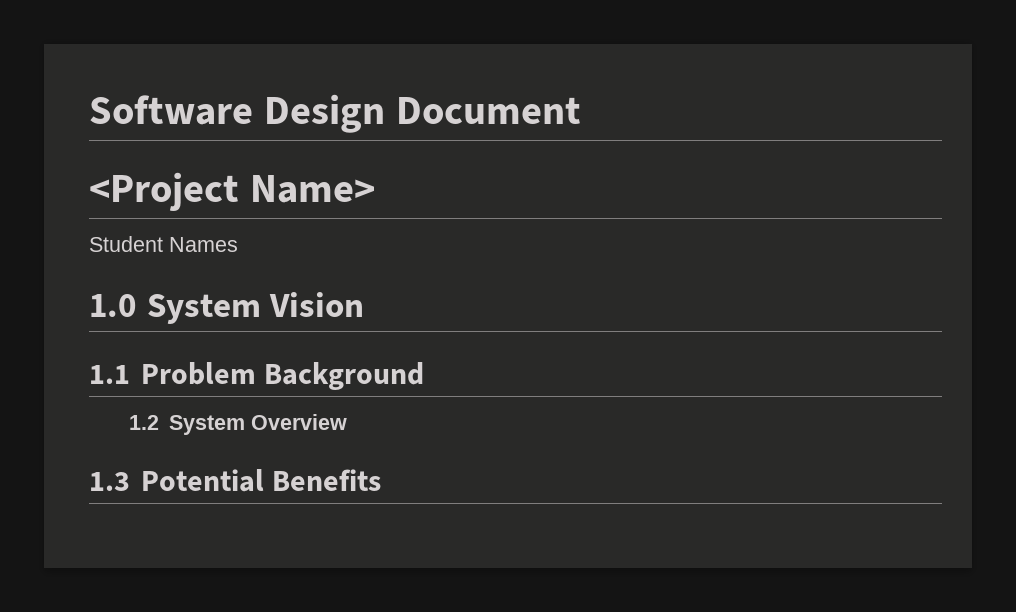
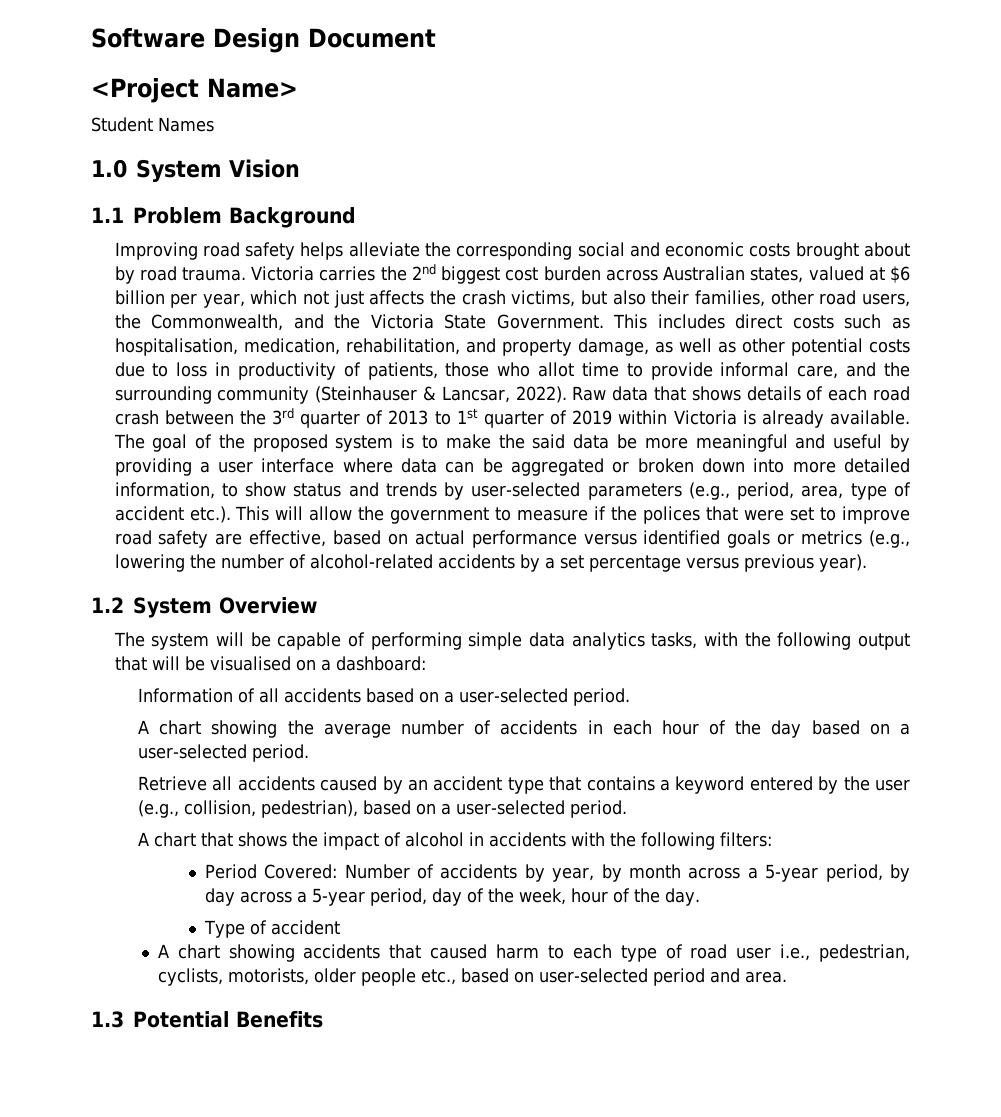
+ Improving road safety helps alleviate the corresponding social and economic costs brought about by road trauma. Victoria carries the 2nd biggest cost burden across Australian states, valued at $6 billion per year, which not just affects the crash victims, but also their families, other road users, the Commonwealth, and the Victoria State Government. This includes direct costs such as hospitalisation, medication, rehabilitation, and property damage, as well as other potential costs due to loss in productivity of patients, those who allot time to provide informal care, and the surrounding community (Steinhauser & Lancsar, 2022). Raw data that shows details of each road crash between the 3rd quarter of 2013 to 1st quarter of 2019 within Victoria is already available. The goal of the proposed system is to make the said data be more meaningful and useful by providing a user interface where data can be aggregated or broken down into more detailed information, to show status and trends by user-selected parameters (e.g., period, area, type of accident etc.). This will allow the government to measure if the polices that were set to improve road safety are effective, based on actual performance versus identified goals or metrics (e.g., lowering the number of alcohol-related accidents by a set percentage versus previous year).
  1.2 System Overview
+ The system will be capable of performing simple data analytics tasks, with the following output that will be visualised on a dashboard:
+ Information of all accidents based on a user-selected period.
+ A chart showing the average number of accidents in each hour of the day based on a user-selected period.
+ Retrieve all accidents caused by an accident type that contains a keyword entered by the user (e.g., collision, pedestrian), based on a user-selected period.
+ A chart that shows the impact of alcohol in accidents with the following filters:
+ Period Covered: Number of accidents by year, by month across a 5-year period, by day across a 5-year period, day of the week, hour of the day.
+ Type of accident
+ A chart showing accidents that caused harm to each type of road user i.e., pedestrian, cyclists, motorists, older people etc., based on user-selected period and area.

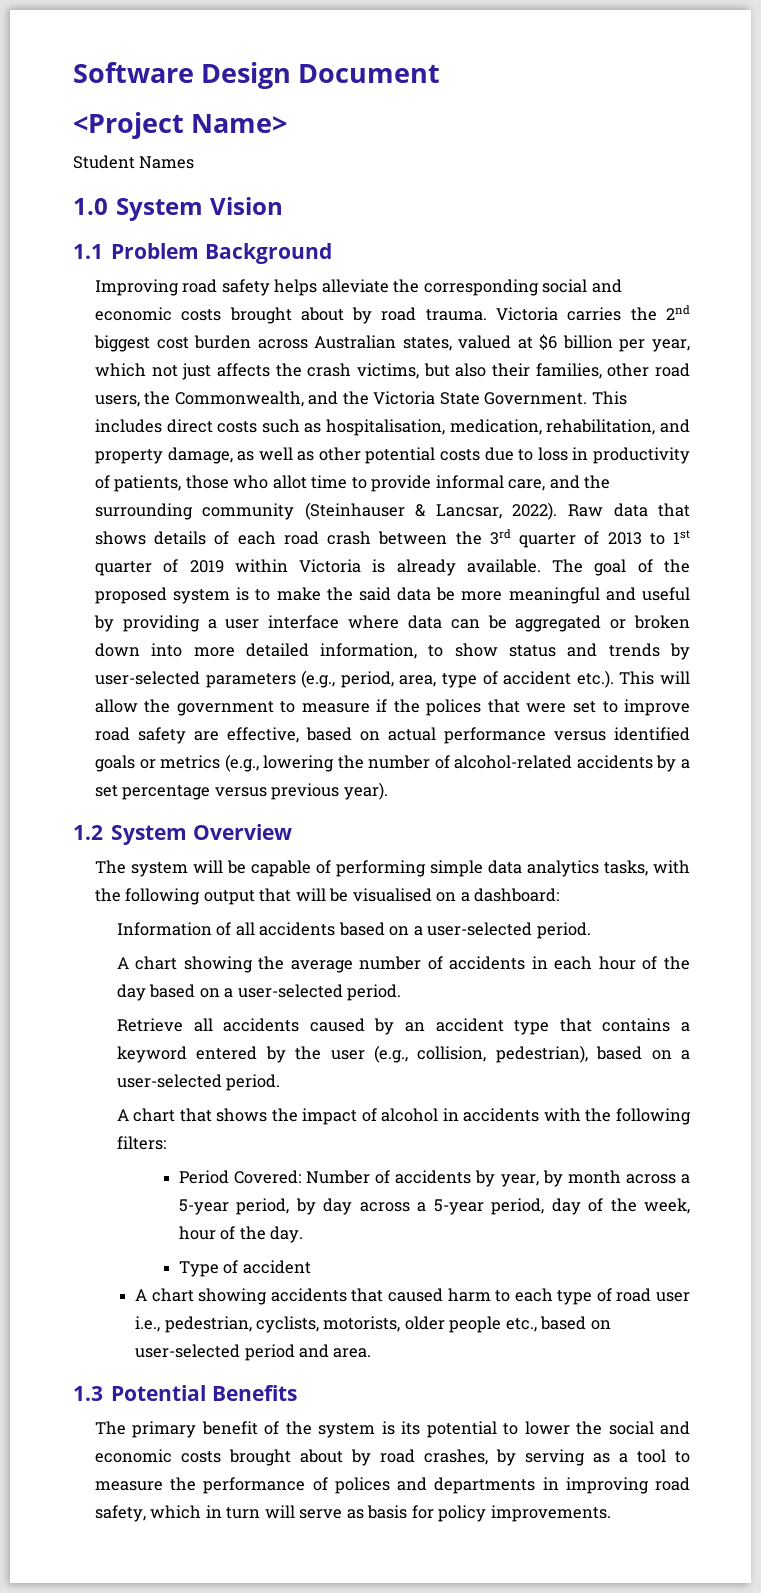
+ The primary benefit of the system is its potential to lower the social and economic costs brought about by road crashes, by serving as a tool to measure the performance of polices and departments in improving road safety, which in turn will serve as basis for policy improvements.

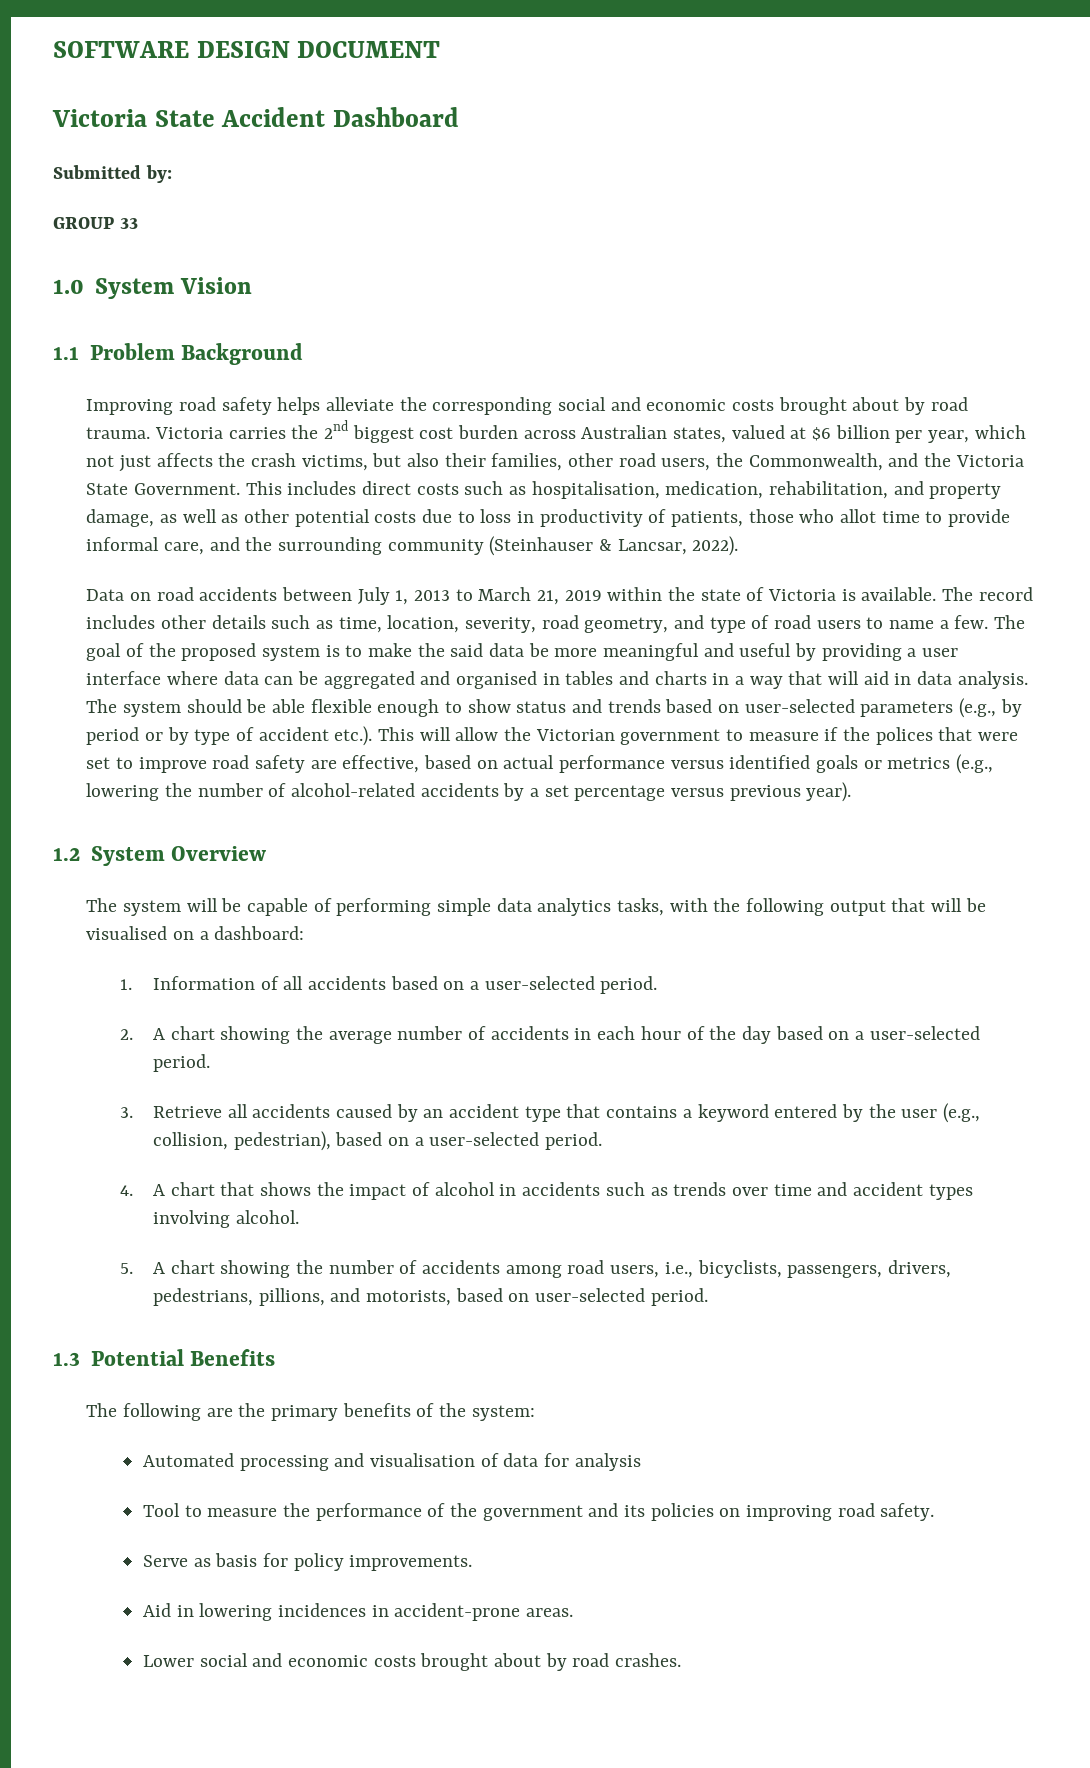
- Software Design Document
- <Project Name>
- Student Names
+ SOFTWARE DESIGN DOCUMENT
+ Victoria State Accident Dashboard
+ Submitted by:
+ GROUP 33
- This includes direct costs such as hospitalisation, medication, rehabilitation, and property damage, as well as other potential costs due to loss in productivity of patients, those who allot time to provide informal care, and the surrounding community (Steinhauser & Lancsar, 2022). Raw data that shows details of each road crash between the 3rd quarter of 2013 to 1st quarter of 2019 within Victoria is already available.
+ This includes direct costs such as hospitalisation, medication, rehabilitation, and property damage, as well as other potential costs due to loss in productivity of patients, those who allot time to provide informal care, and the surrounding community (Steinhauser & Lancsar, 2022).
+ Data on road accidents between July 1, 2013 to March 21, 2019 within the state of Victoria is available.
- The goal of the proposed system is to make the said data be more meaningful and useful by providing a user interface where data can be aggregated or broken down into more detailed information, to show status and trends by user-selected parameters (e.g., period, area, type of accident etc.). This will allow the government to measure if the polices that were set to improve road safety are effective, based on actual performance versus identified goals or metrics (e.g., lowering the number of alcohol-related accidents by a set percentage versus previous year).
+ The record includes other details such as time, location, severity, road geometry, and type of road users to name a few. The goal of the proposed system is to make the said data be more meaningful and useful by providing a user interface where data can be aggregated and organised in tables and charts in a way that will aid in data analysis. The system should be able flexible enough to show status and trends based on user-selected parameters (e.g., by period or by type of accident etc.). This will allow the Victorian government to measure if the polices that were set to improve road safety are effective, based on actual performance versus identified goals or metrics (e.g., lowering the number of alcohol-related accidents by a set percentage versus previous year).
- Information of all accidents based on a user-selected period.
+ 1. Information of all accidents based on a user-selected period.
- A chart showing the average number of accidents in each hour of the day based on a user-selected period.
+ 2. A chart showing the average number of accidents in each hour of the day based on a user-selected period.
- Retrieve all accidents caused by an accident type that contains a keyword entered by the user (e.g., collision, pedestrian), based on a user-selected period.
+ 3. Retrieve all accidents caused by an accident type that contains a keyword entered by the user (e.g., collision, pedestrian), based on a user-selected period.
- A chart that shows the impact of alcohol in accidents with the following filters:
- Period Covered: Number of accidents by year, by month across a 5-year period, by day across a 5-year period, day of the week, hour of the day.
- Type of accident
- A chart showing accidents that caused harm to each type of road user i.e., pedestrian, cyclists, motorists, older people etc., based on user-selected period and area.
+ 4. A chart that shows the impact of alcohol in accidents such as trends over time and accident types involving alcohol.
+ 5. A chart showing the number of accidents among road users, i.e., bicyclists, passengers, drivers, pedestrians, pillions, and motorists, based on user-selected period.
  1.3 Potential Benefits
- The primary benefit of the system is its potential to lower the social and economic costs brought about by road crashes, by serving as a tool to measure the performance of polices and departments in improving road safety, which in turn will serve as basis for policy improvements.
+ The following are the primary benefits of the system:
+ Automated processing and visualisation of data for analysis
+ Tool to measure the performance of the government and its policies on improving road safety.
+ Serve as basis for policy improvements.
+ Aid in lowering incidences in accident-prone areas.
+ Lower social and economic costs brought about by road crashes.

